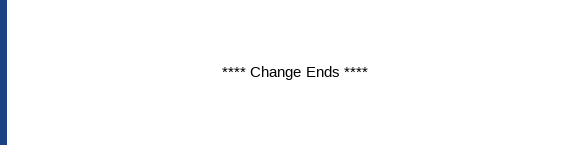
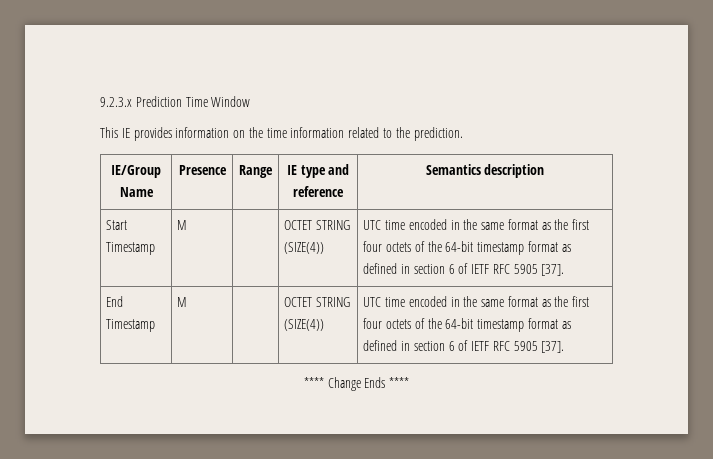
+ 9.2.3.x Prediction Time Window
+ This IE provides information on the time information related to the prediction.
+ IE/Group Name | Presence | Range | IE type and reference | Semantics description
+ Start Timestamp | M | | OCTET STRING (SIZE(4)) | UTC time encoded in the same format as the first four octets of the 64-bit timestamp format as defined in section 6 of IETF RFC 5905 [37].
+ End Timestamp | M | | OCTET STRING (SIZE(4)) | UTC time encoded in the same format as the first four octets of the 64-bit timestamp format as defined in section 6 of IETF RFC 5905 [37].

